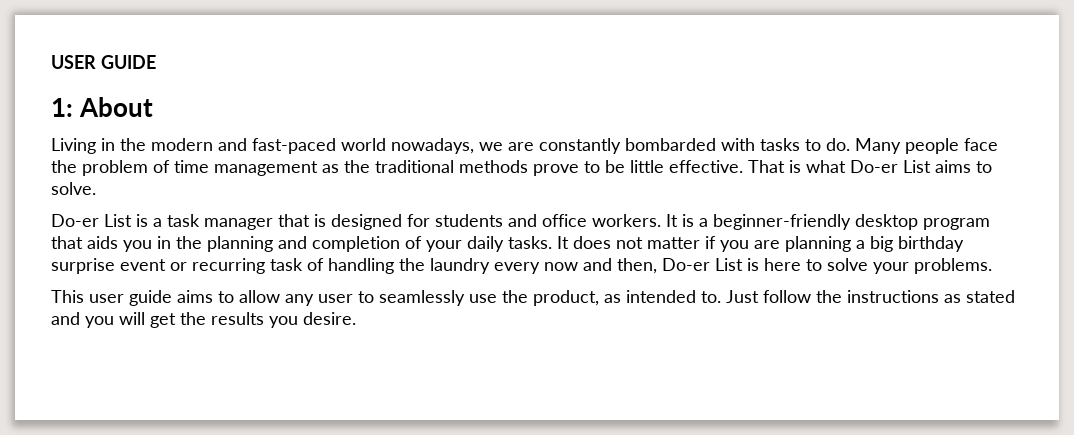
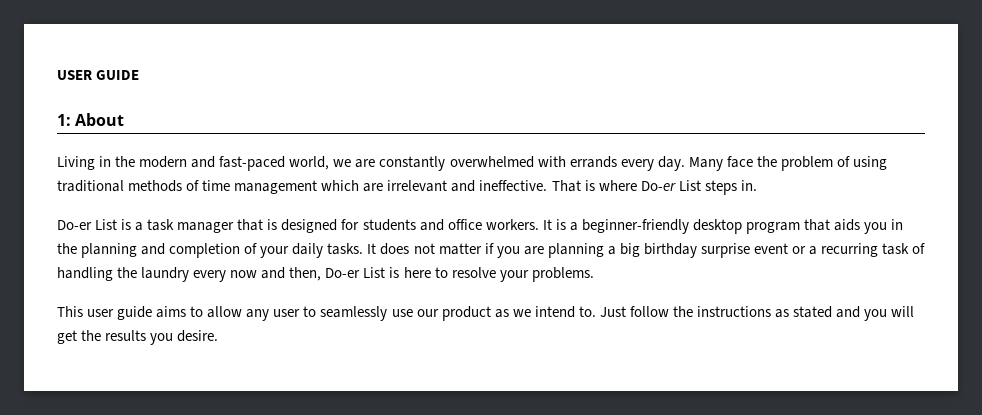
- Living in the modern and fast-paced world nowadays, we are constantly bombarded with tasks to do. Many people face the problem of time management as the traditional methods prove to be little effective.
+ Living in the modern and fast-paced world, we are constantly overwhelmed with errands every day. Many face the problem of using traditional methods of time management which are irrelevant and ineffective.
- That is what Do-er List aims to solve.
+ That is where Do-er List steps in.
- It does not matter if you are planning a big birthday surprise event or recurring task of handling the laundry every now and then, Do-er List is here to solve your problems.
+ It does not matter if you are planning a big birthday surprise event or a recurring task of handling the laundry every now and then, Do-er List is here to resolve your problems.
- This user guide aims to allow any user to seamlessly use the product, as intended to.
+ This user guide aims to allow any user to seamlessly use our product as we intend to.

